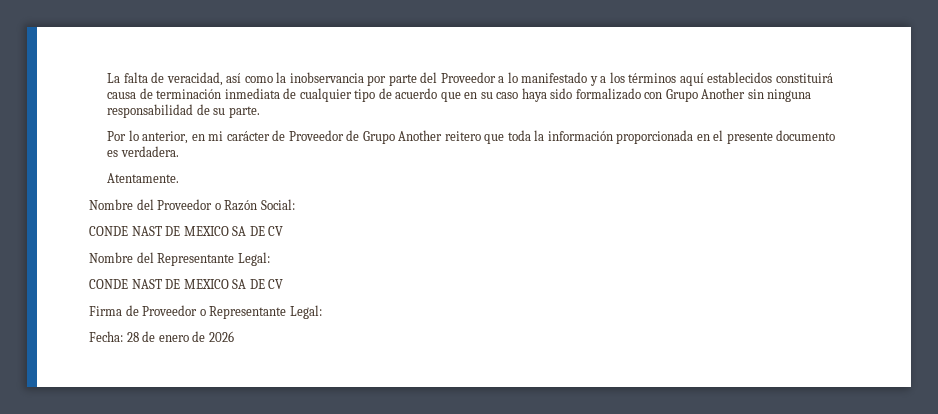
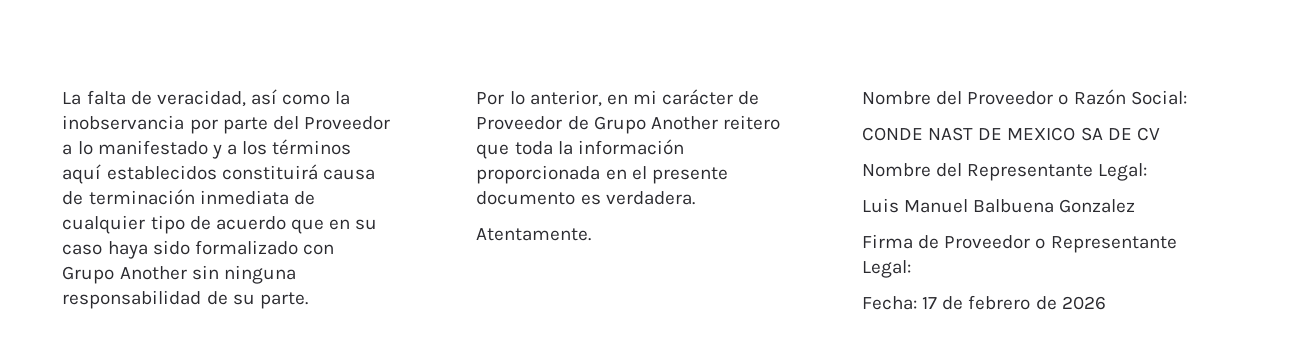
  Nombre del Representante Legal:
- CONDE NAST DE MEXICO SA DE CV
+ Luis Manuel Balbuena Gonzalez
- Fecha: 28 de enero de 2026
+ Fecha: 17 de febrero de 2026

